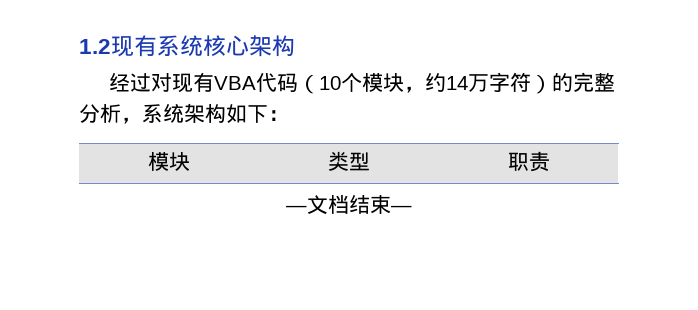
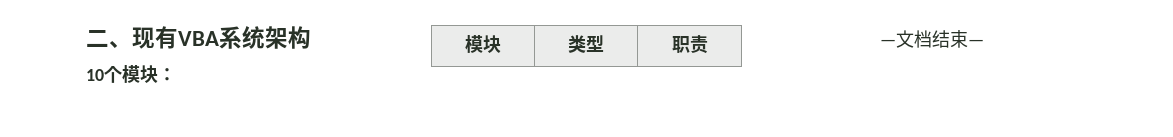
- 1.2现有系统核心架构
- 经过对现有VBA代码（10个模块，约14万字符）的完整分析，系统架构如下：
+ 二、现有VBA系统架构
+ 10个模块：

